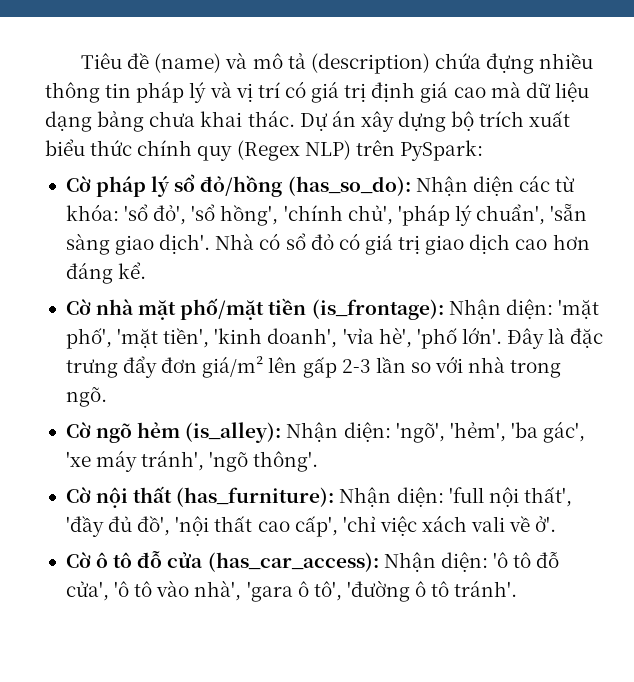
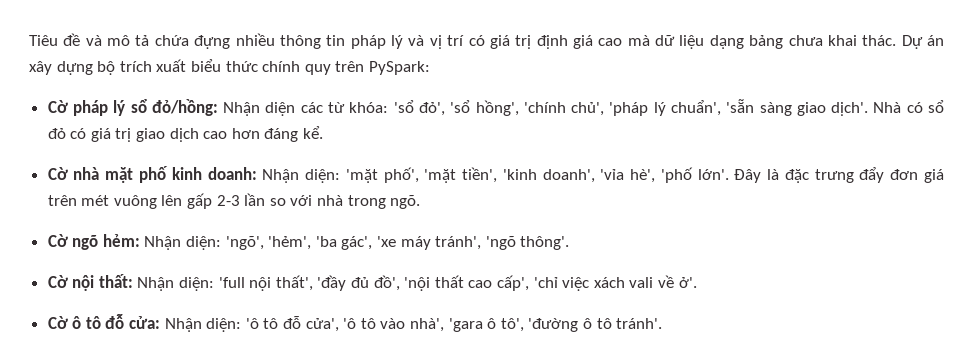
- Tiêu đề (name) và mô tả (description) chứa đựng nhiều thông tin pháp lý và vị trí có giá trị định giá cao mà dữ liệu dạng bảng chưa khai thác.
+ Tiêu đề và mô tả chứa đựng nhiều thông tin pháp lý và vị trí có giá trị định giá cao mà dữ liệu dạng bảng chưa khai thác.
- Dự án xây dựng bộ trích xuất biểu thức chính quy (Regex NLP) trên PySpark:
+ Dự án xây dựng bộ trích xuất biểu thức chính quy trên PySpark:
- Cờ pháp lý sổ đỏ/hồng (has_so_do): Nhận diện các từ khóa: 'sổ đỏ', 'sổ hồng', 'chính chủ', 'pháp lý chuẩn', 'sẵn sàng giao dịch'.
+ Cờ pháp lý sổ đỏ/hồng: Nhận diện các từ khóa: 'sổ đỏ', 'sổ hồng', 'chính chủ', 'pháp lý chuẩn', 'sẵn sàng giao dịch'.
- Cờ nhà mặt phố/mặt tiền (is_frontage): Nhận diện: 'mặt phố', 'mặt tiền', 'kinh doanh', 'vỉa hè', 'phố lớn'.
+ Cờ nhà mặt phố kinh doanh: Nhận diện: 'mặt phố', 'mặt tiền', 'kinh doanh', 'vỉa hè', 'phố lớn'.
- Đây là đặc trưng đẩy đơn giá/m² lên gấp 2-3 lần so với nhà trong ngõ.
+ Đây là đặc trưng đẩy đơn giá trên mét vuông lên gấp 2-3 lần so với nhà trong ngõ.
- Cờ ngõ hẻm (is_alley): Nhận diện: 'ngõ', 'hẻm', 'ba gác', 'xe máy tránh', 'ngõ thông'.
+ Cờ ngõ hẻm: Nhận diện: 'ngõ', 'hẻm', 'ba gác', 'xe máy tránh', 'ngõ thông'.
- Cờ nội thất (has_furniture): Nhận diện: 'full nội thất', 'đầy đủ đồ', 'nội thất cao cấp', 'chỉ việc xách vali về ở'.
+ Cờ nội thất: Nhận diện: 'full nội thất', 'đầy đủ đồ', 'nội thất cao cấp', 'chỉ việc xách vali về ở'.
- Cờ ô tô đỗ cửa (has_car_access): Nhận diện: 'ô tô đỗ cửa', 'ô tô vào nhà', 'gara ô tô', 'đường ô tô tránh'.
+ Cờ ô tô đỗ cửa: Nhận diện: 'ô tô đỗ cửa', 'ô tô vào nhà', 'gara ô tô', 'đường ô tô tránh'.

